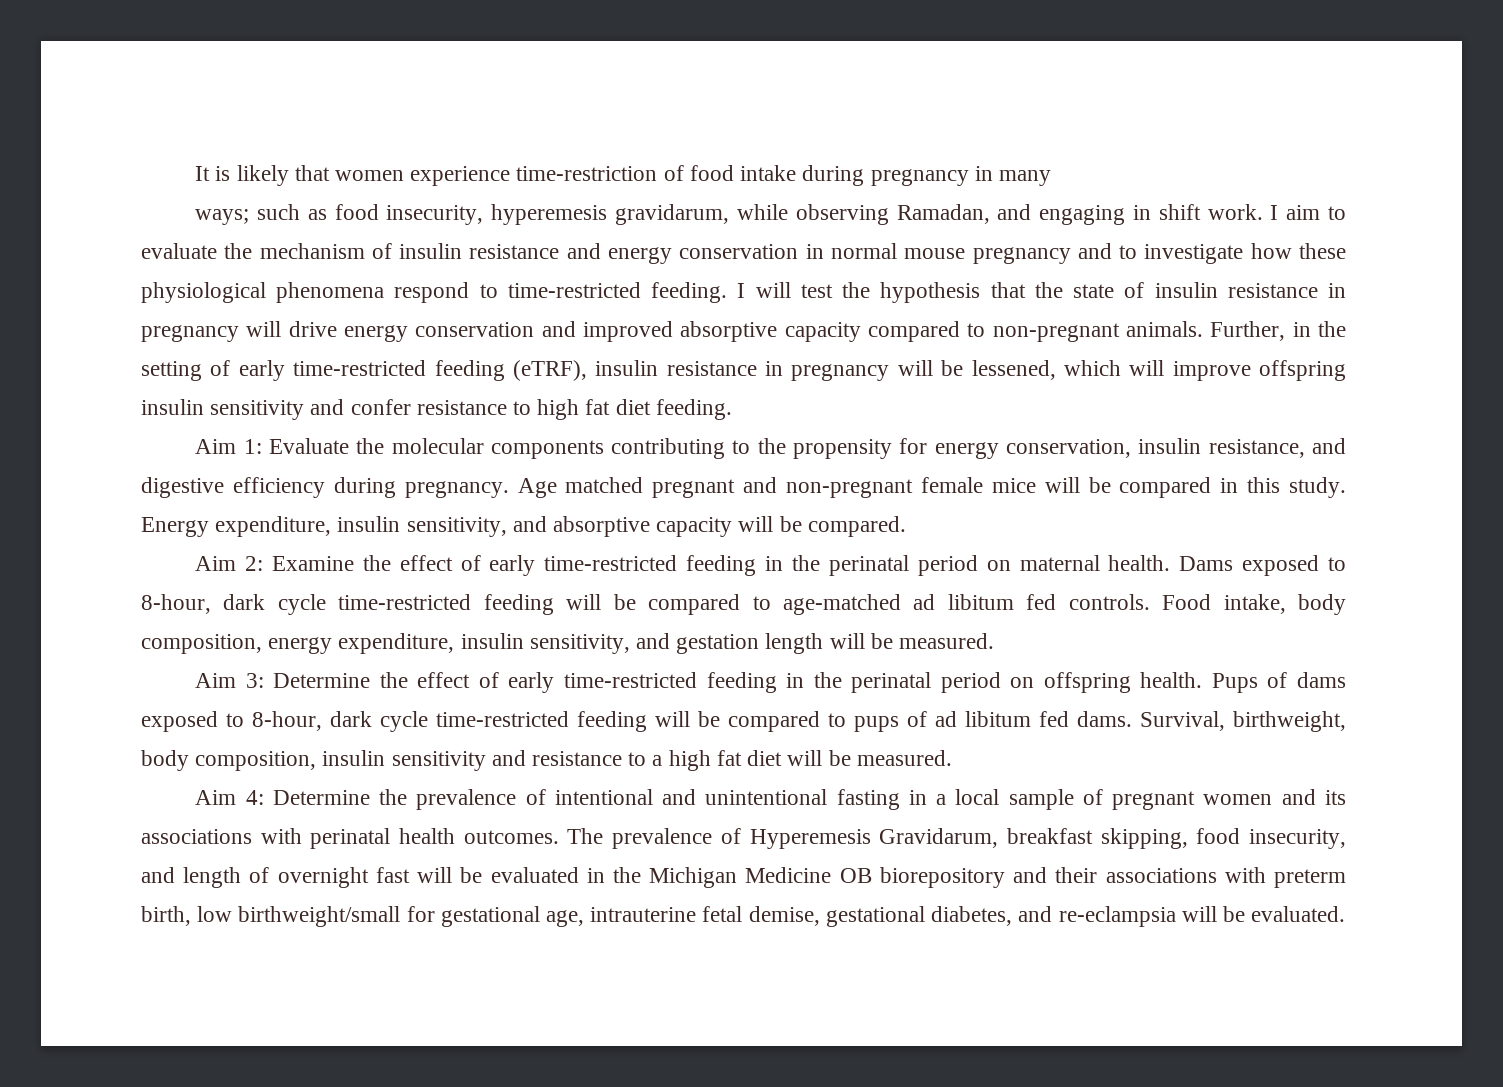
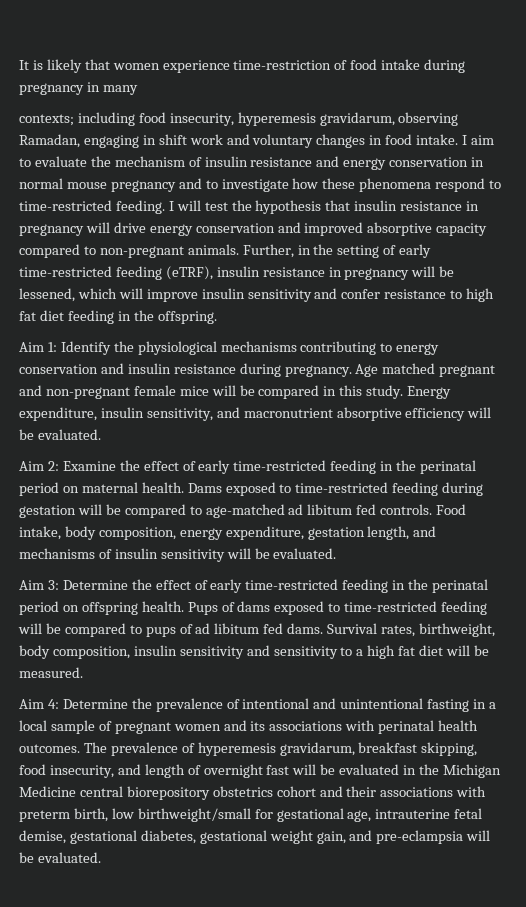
- ways; such as food insecurity, hyperemesis gravidarum, while observing Ramadan, and engaging in shift work.
+ contexts; including food insecurity, hyperemesis gravidarum, observing Ramadan, engaging in shift work and voluntary changes in food intake.
- I aim to evaluate the mechanism of insulin resistance and energy conservation in normal mouse pregnancy and to investigate how these physiological phenomena respond to time-restricted feeding.
+ I aim to evaluate the mechanism of insulin resistance and energy conservation in normal mouse pregnancy and to investigate how these phenomena respond to time-restricted feeding.
- I will test the hypothesis that the state of insulin resistance in pregnancy will drive energy conservation and improved absorptive capacity compared to non-pregnant animals.
+ I will test the hypothesis that insulin resistance in pregnancy will drive energy conservation and improved absorptive capacity compared to non-pregnant animals.
- Further, in the setting of early time-restricted feeding (eTRF), insulin resistance in pregnancy will be lessened, which will improve offspring insulin sensitivity and confer resistance to high fat diet feeding.
- Aim 1: Evaluate the molecular components contributing to the propensity for energy conservation, insulin resistance, and digestive efficiency during pregnancy.
+ Further, in the setting of early time-restricted feeding (eTRF), insulin resistance in pregnancy will be lessened, which will improve insulin sensitivity and confer resistance to high fat diet feeding in the offspring.
+ Aim 1: Identify the physiological mechanisms contributing to energy conservation and insulin resistance during pregnancy.
- Energy expenditure, insulin sensitivity, and absorptive capacity will be compared.
+ Energy expenditure, insulin sensitivity, and macronutrient absorptive efficiency will be evaluated.
- Dams exposed to 8-hour, dark cycle time-restricted feeding will be compared to age-matched ad libitum fed controls.
+ Dams exposed to time-restricted feeding during gestation will be compared to age-matched ad libitum fed controls.
- Food intake, body composition, energy expenditure, insulin sensitivity, and gestation length will be measured.
+ Food intake, body composition, energy expenditure, gestation length, and mechanisms of insulin sensitivity will be evaluated.
- Pups of dams exposed to 8-hour, dark cycle time-restricted feeding will be compared to pups of ad libitum fed dams.
+ Pups of dams exposed to time-restricted feeding will be compared to pups of ad libitum fed dams.
- Survival, birthweight, body composition, insulin sensitivity and resistance to a high fat diet will be measured.
+ Survival rates, birthweight, body composition, insulin sensitivity and sensitivity to a high fat diet will be measured.
- The prevalence of Hyperemesis Gravidarum, breakfast skipping, food insecurity, and length of overnight fast will be evaluated in the Michigan Medicine OB biorepository and their associations with preterm birth, low birthweight/small for gestational age, intrauterine fetal demise, gestational diabetes, and re-eclampsia will be evaluated.
+ The prevalence of hyperemesis gravidarum, breakfast skipping, food insecurity, and length of overnight fast will be evaluated in the Michigan Medicine central biorepository obstetrics cohort and their associations with preterm birth, low birthweight/small for gestational age, intrauterine fetal demise, gestational diabetes, gestational weight gain, and pre-eclampsia will be evaluated.

